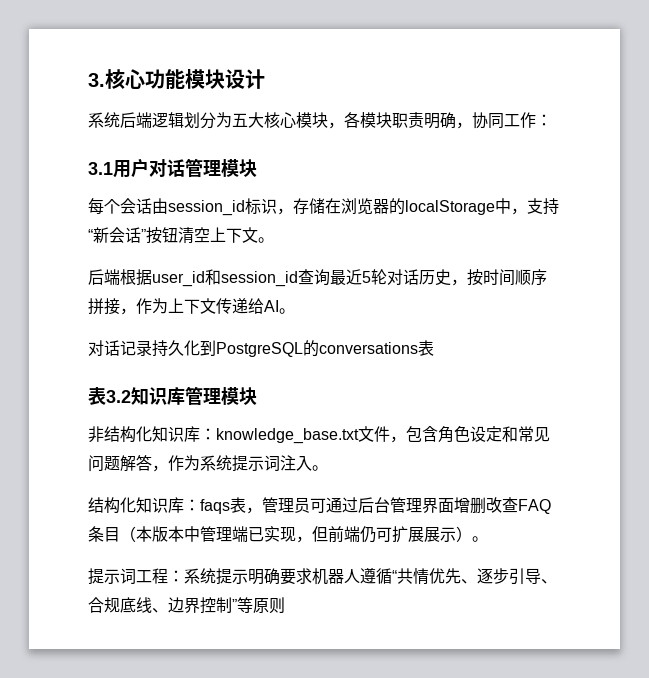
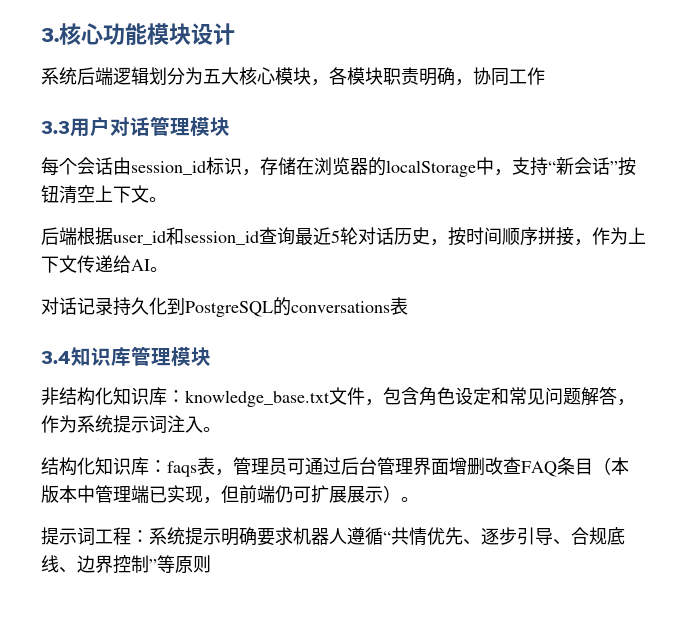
- 系统后端逻辑划分为五大核心模块，各模块职责明确，协同工作：
- 3.1用户对话管理模块
+ 系统后端逻辑划分为五大核心模块，各模块职责明确，协同工作
+ 3.3用户对话管理模块
- 表3.2知识库管理模块
+ 3.4知识库管理模块

